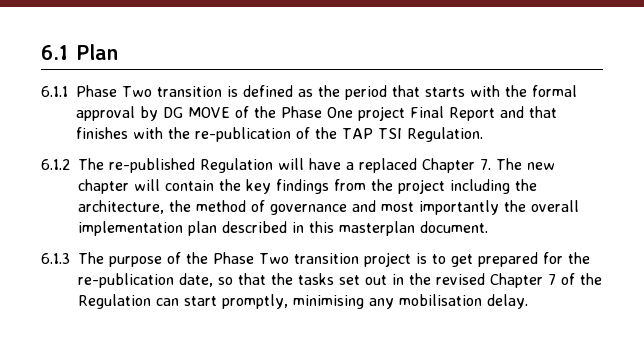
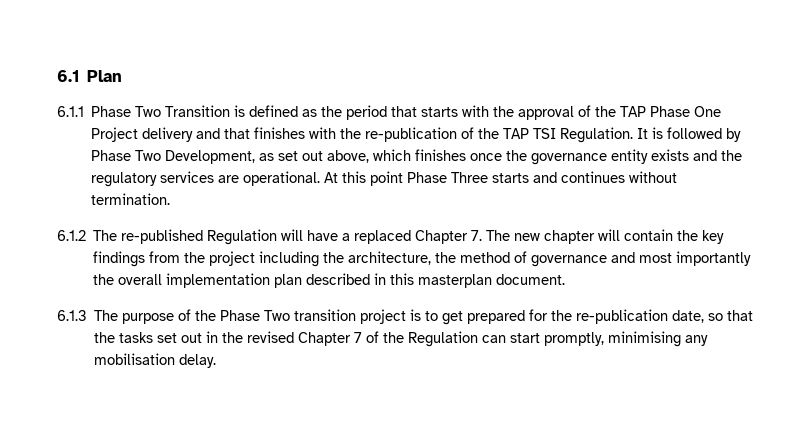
- 6.1.1 Phase Two transition is defined as the period that starts with the formal approval by DG MOVE of the Phase One project Final Report and that finishes with the re-publication of the TAP TSI Regulation.
+ 6.1.1 Phase Two Transition is defined as the period that starts with the approval of the TAP Phase One Project delivery and that finishes with the re-publication of the TAP TSI Regulation. It is followed by Phase Two Development, as set out above, which finishes once the governance entity exists and the regulatory services are operational. At this point Phase Three starts and continues without termination.

